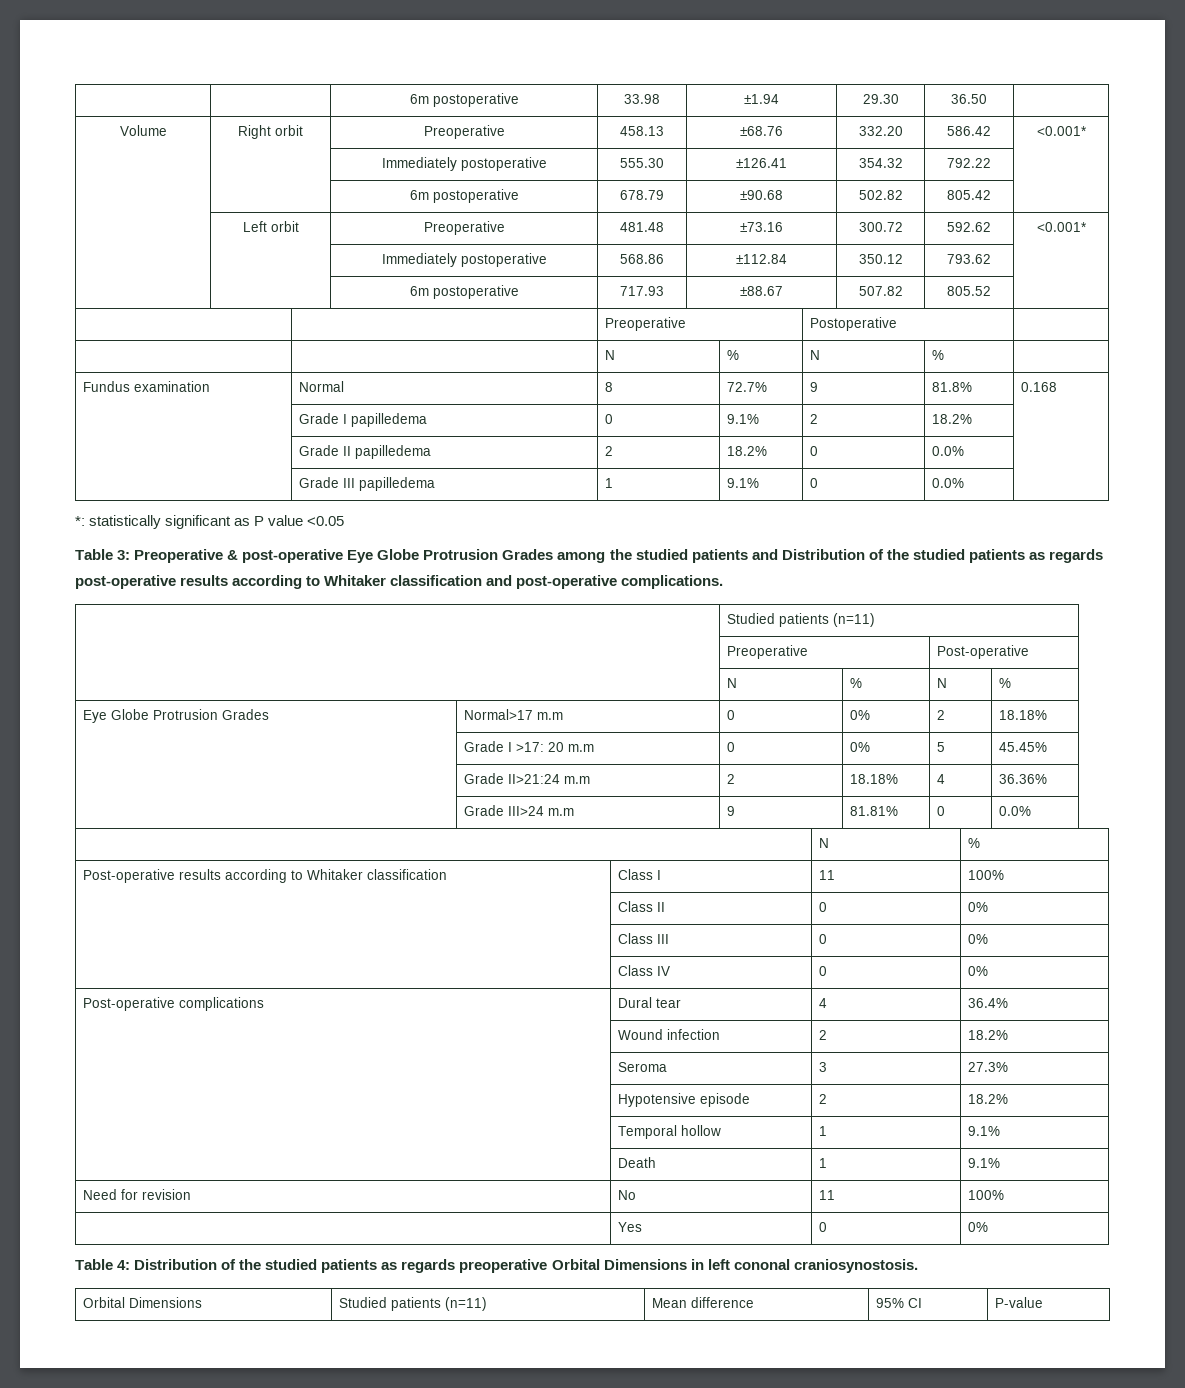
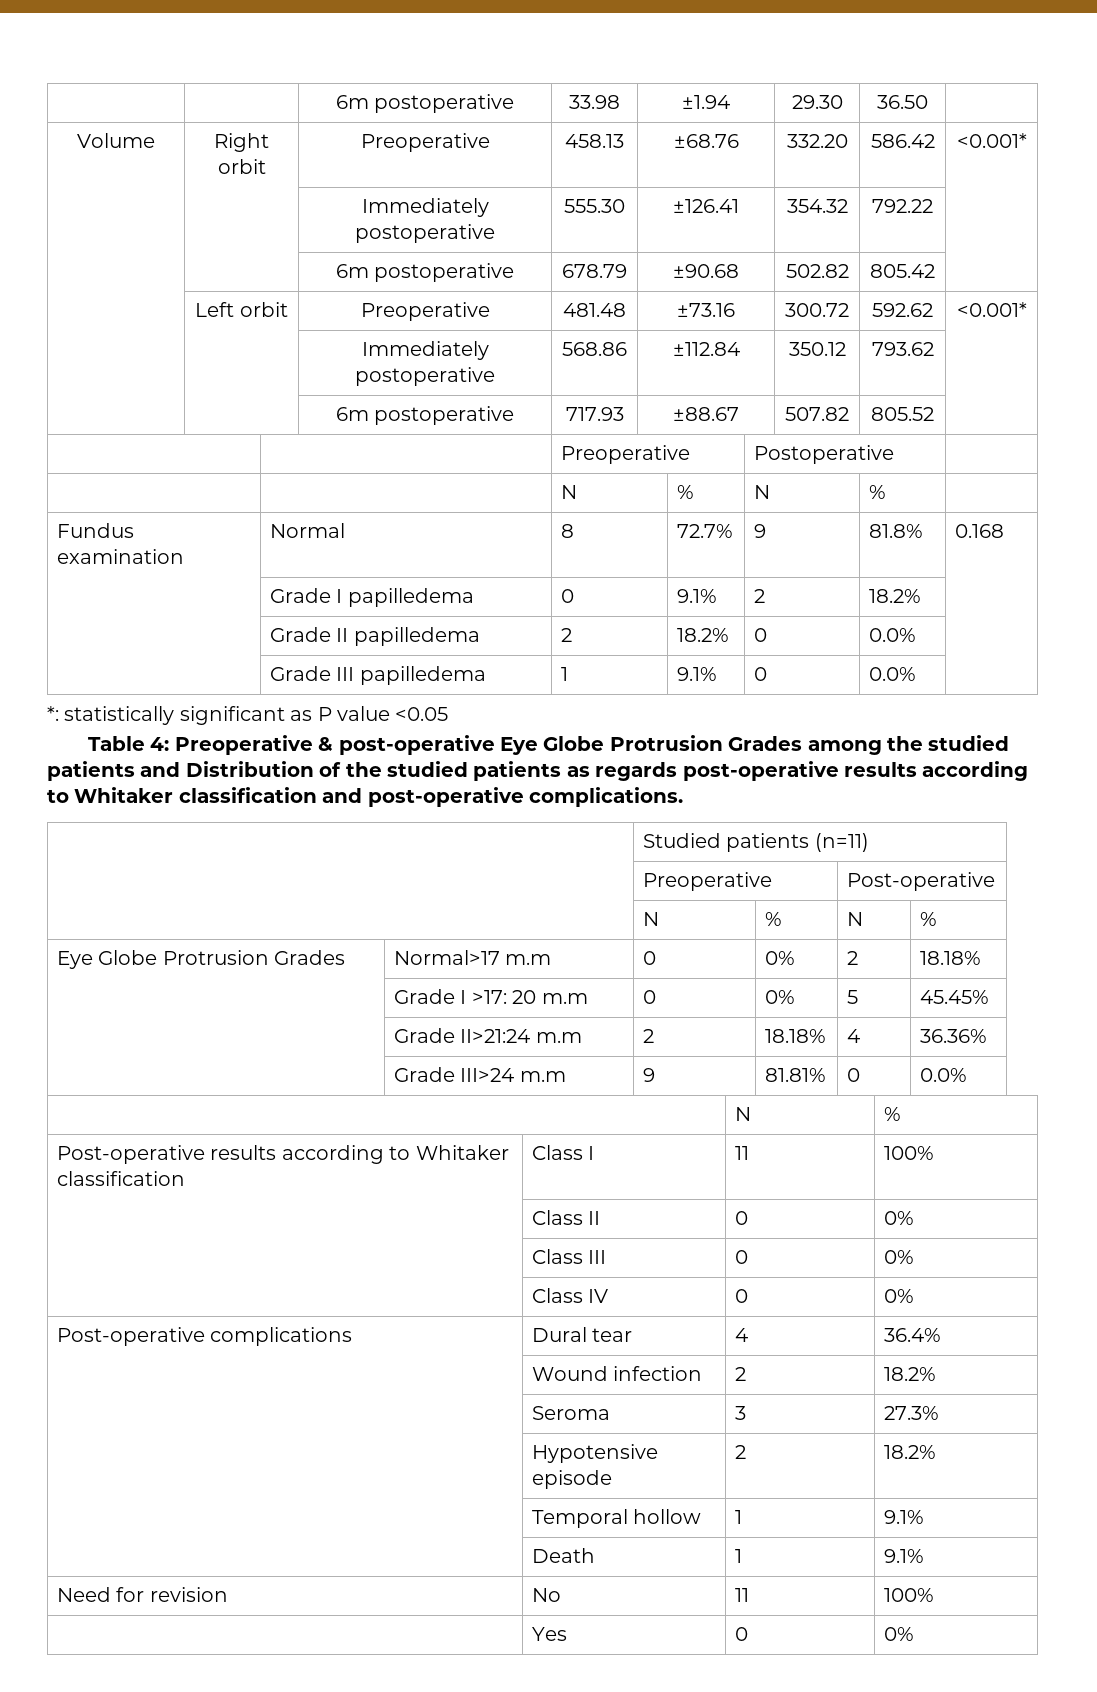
- Table 3: Preoperative & post-operative Eye Globe Protrusion Grades among the studied patients and Distribution of the studied patients as regards post-operative results according to Whitaker classification and post-operative complications.
+ Table 4: Preoperative & post-operative Eye Globe Protrusion Grades among the studied patients and Distribution of the studied patients as regards post-operative results according to Whitaker classification and post-operative complications.
- Table 4: Distribution of the studied patients as regards preoperative Orbital Dimensions in left cononal craniosynostosis.
- Orbital Dimensions | Studied patients (n=11) | Mean difference | 95% CI | P-value

